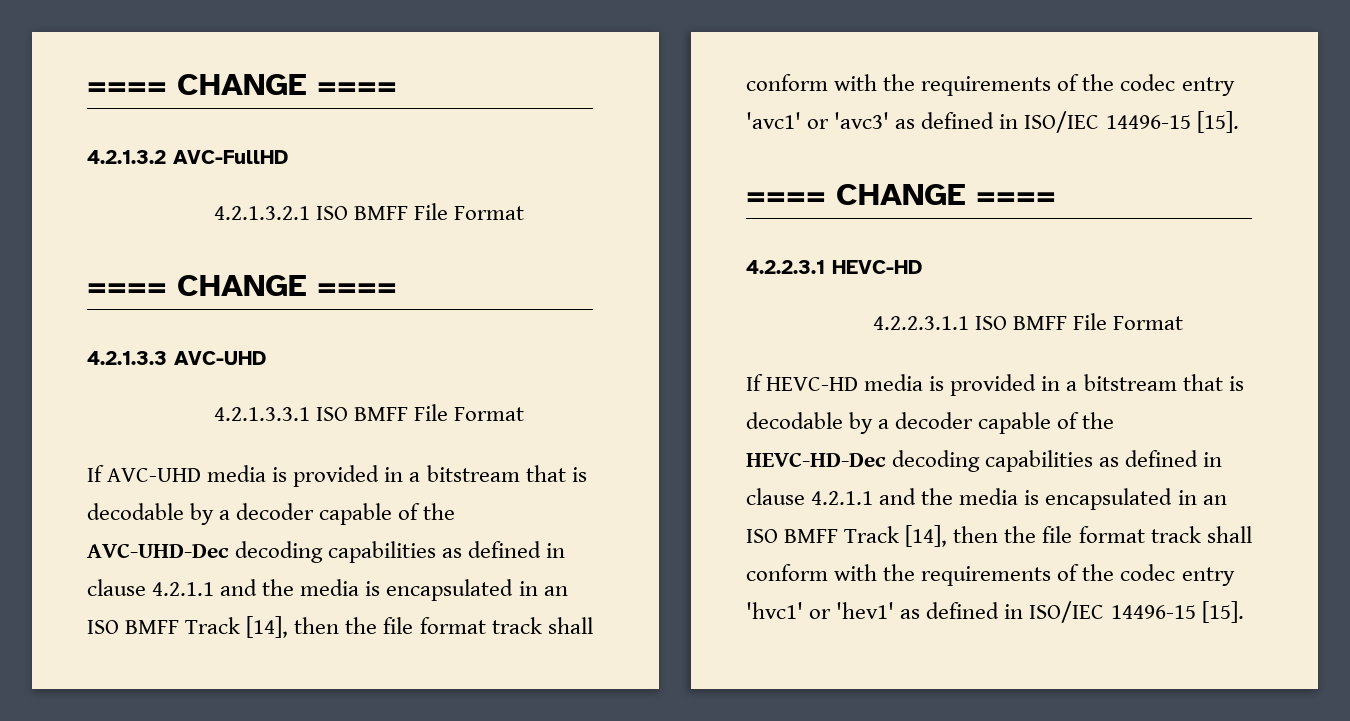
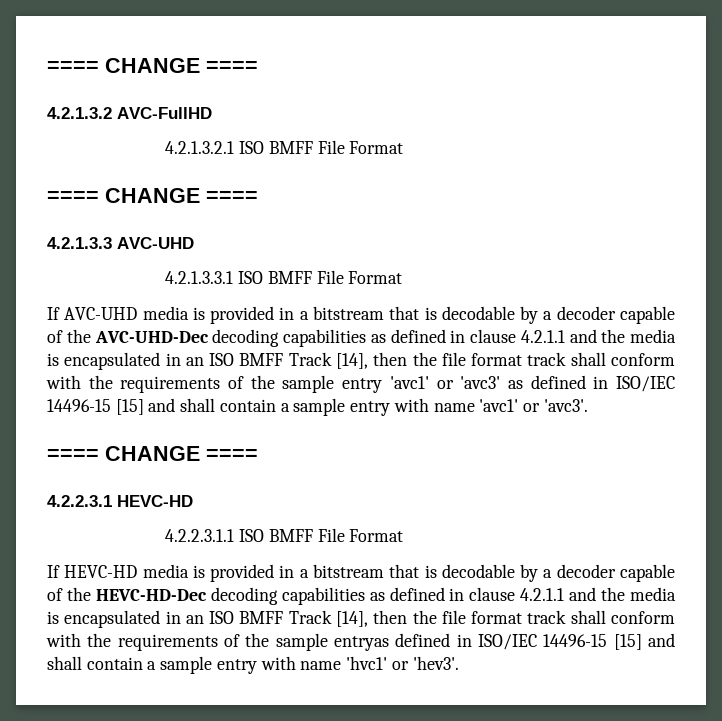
- If AVC-UHD media is provided in a bitstream that is decodable by a decoder capable of the AVC-UHD-Dec decoding capabilities as defined in clause 4.2.1.1 and the media is encapsulated in an ISO BMFF Track [14], then the file format track shall conform with the requirements of the codec entry 'avc1' or 'avc3' as defined in ISO/IEC 14496-15 [15].
+ If AVC-UHD media is provided in a bitstream that is decodable by a decoder capable of the AVC-UHD-Dec decoding capabilities as defined in clause 4.2.1.1 and the media is encapsulated in an ISO BMFF Track [14], then the file format track shall conform with the requirements of the sample entry 'avc1' or 'avc3' as defined in ISO/IEC 14496-15 [15] and shall contain a sample entry with name 'avc1' or 'avc3'.
- If HEVC-HD media is provided in a bitstream that is decodable by a decoder capable of the HEVC-HD-Dec decoding capabilities as defined in clause 4.2.1.1 and the media is encapsulated in an ISO BMFF Track [14], then the file format track shall conform with the requirements of the codec entry 'hvc1' or 'hev1' as defined in ISO/IEC 14496-15 [15].
+ If HEVC-HD media is provided in a bitstream that is decodable by a decoder capable of the HEVC-HD-Dec decoding capabilities as defined in clause 4.2.1.1 and the media is encapsulated in an ISO BMFF Track [14], then the file format track shall conform with the requirements of the sample entryas defined in ISO/IEC 14496-15 [15] and shall contain a sample entry with name 'hvc1' or 'hev3'.

